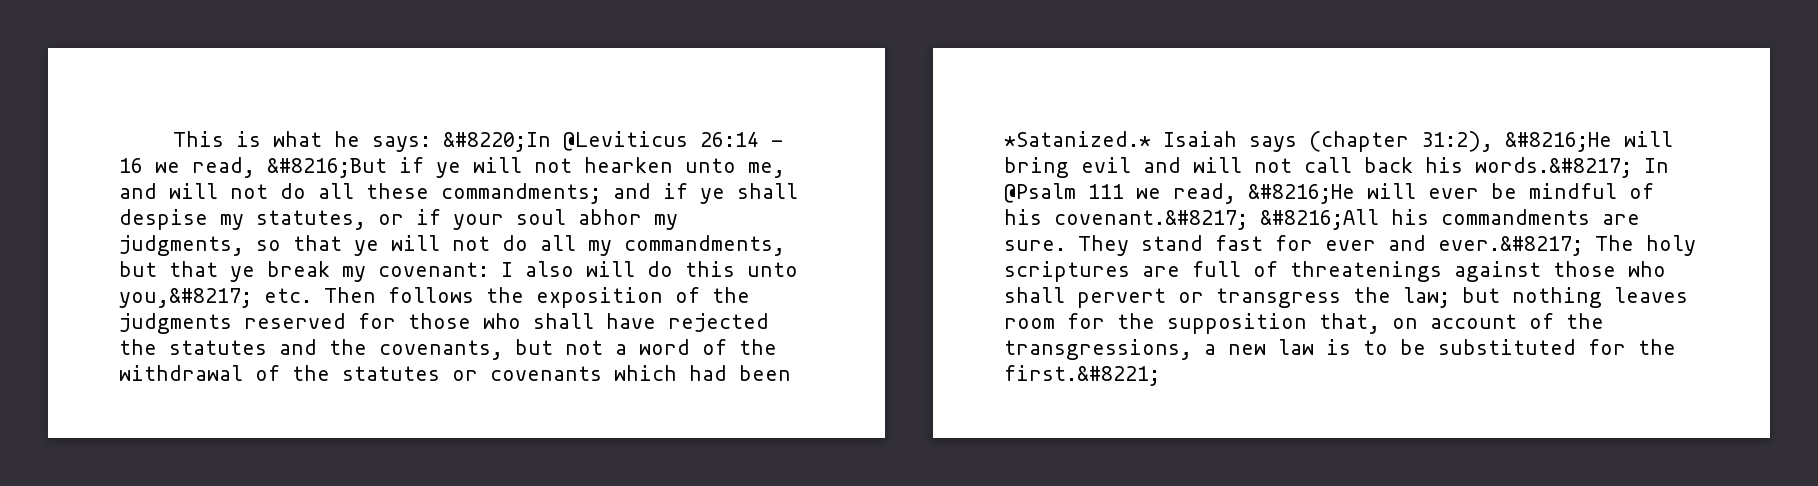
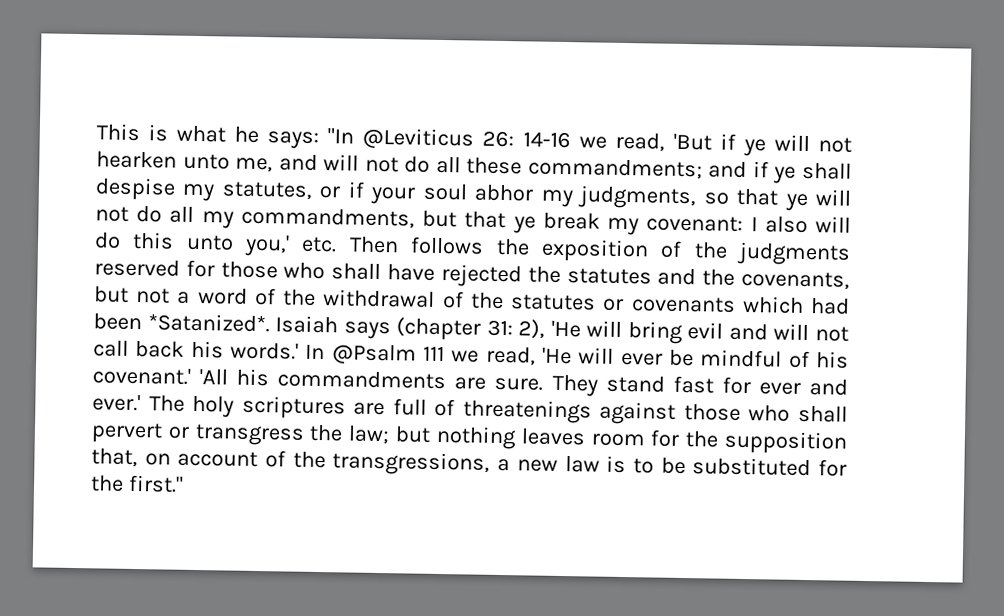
- &#8220;In @Leviticus 26:14 - 16 we read, &#8216;But if ye will not hearken unto me, and will not do all these commandments;
+ "In @Leviticus 26: 14-16 we read, 'But if ye will not hearken unto me, and will not do all these commandments;
- I also will do this unto you,&#8217; etc. Then follows the exposition of the judgments reserved for those who shall have rejected the statutes and the covenants, but not a word of the withdrawal of the statutes or covenants which had been *Satanized.* Isaiah says (chapter 31:2), &#8216;He will bring evil and will not call back his words.&#8217;
+ I also will do this unto you,' etc. Then follows the exposition of the judgments reserved for those who shall have rejected the statutes and the covenants, but not a word of the withdrawal of the statutes or covenants which had been *Satanized*. Isaiah says (chapter 31: 2), 'He will bring evil and will not call back his words.'
- In @Psalm 111 we read, &#8216;He will ever be mindful of his covenant.&#8217; &#8216;All his commandments are sure.
+ In @Psalm 111 we read, 'He will ever be mindful of his covenant.' 'All his commandments are sure.
- They stand fast for ever and ever.&#8217; The holy scriptures are full of threatenings against those who shall pervert or transgress the law; but nothing leaves room for the supposition that, on account of the transgressions, a new law is to be substituted for the first.&#8221;
+ They stand fast for ever and ever.' The holy scriptures are full of threatenings against those who shall pervert or transgress the law; but nothing leaves room for the supposition that, on account of the transgressions, a new law is to be substituted for the first."

